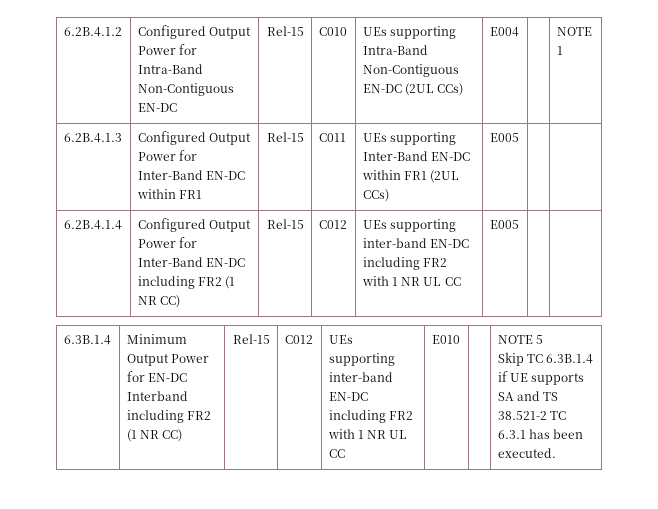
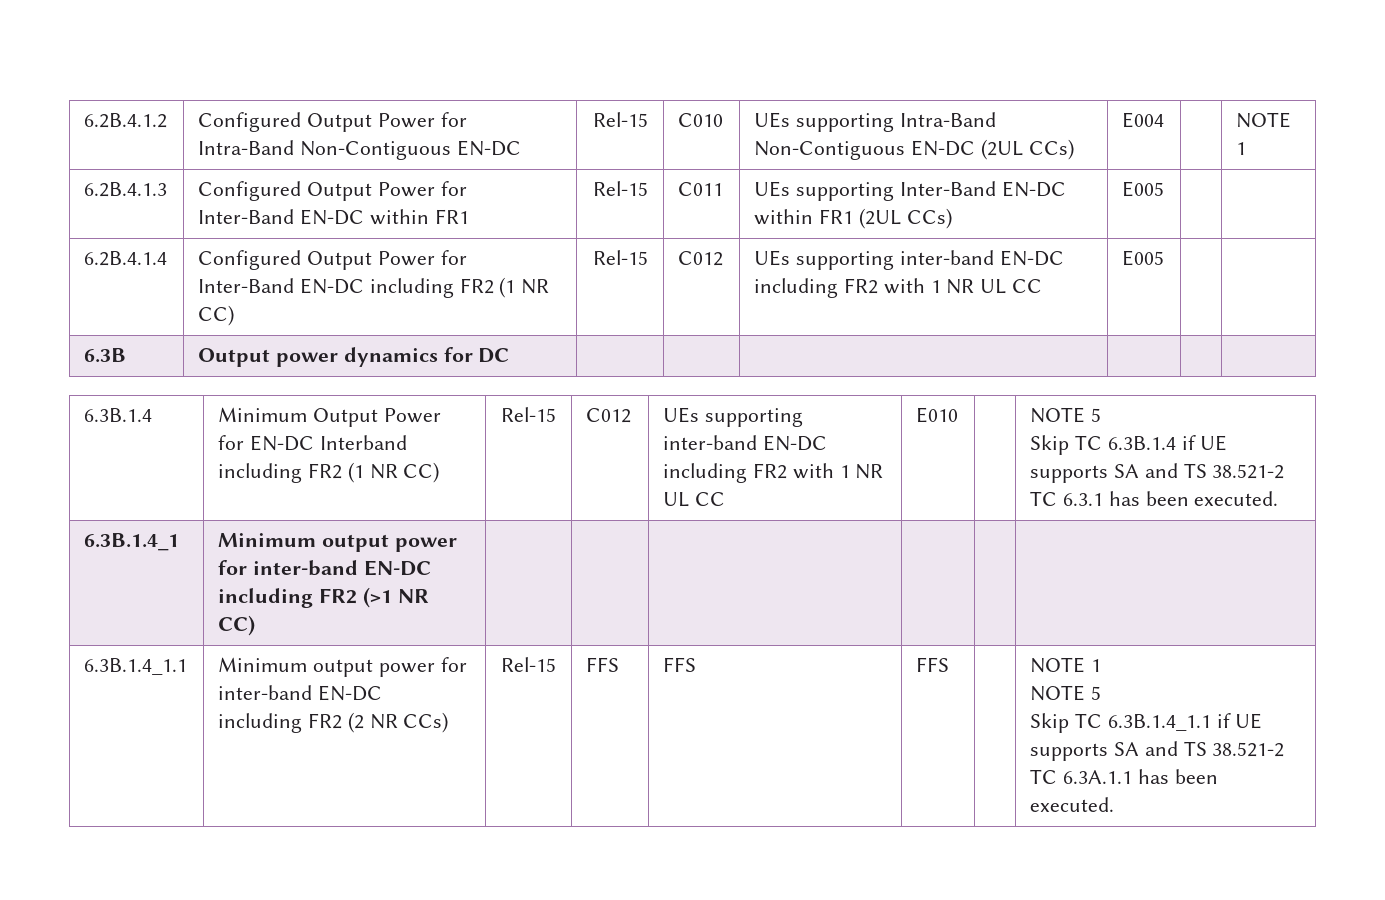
+ 6.3B | Output power dynamics for DC | | | | | |
+ 6.3B.1.4_1 | Minimum output power for inter-band EN-DC including FR2 (>1 NR CC) | | | | | |
+ 6.3B.1.4_1.1 | Minimum output power for inter-band EN-DC including FR2 (2 NR CCs) | Rel-15 | FFS | FFS | FFS | | NOTE 1
+ NOTE 5
+ Skip TC 6.3B.1.4_1.1 if UE supports SA and TS 38.521-2 TC 6.3A.1.1 has been executed.

